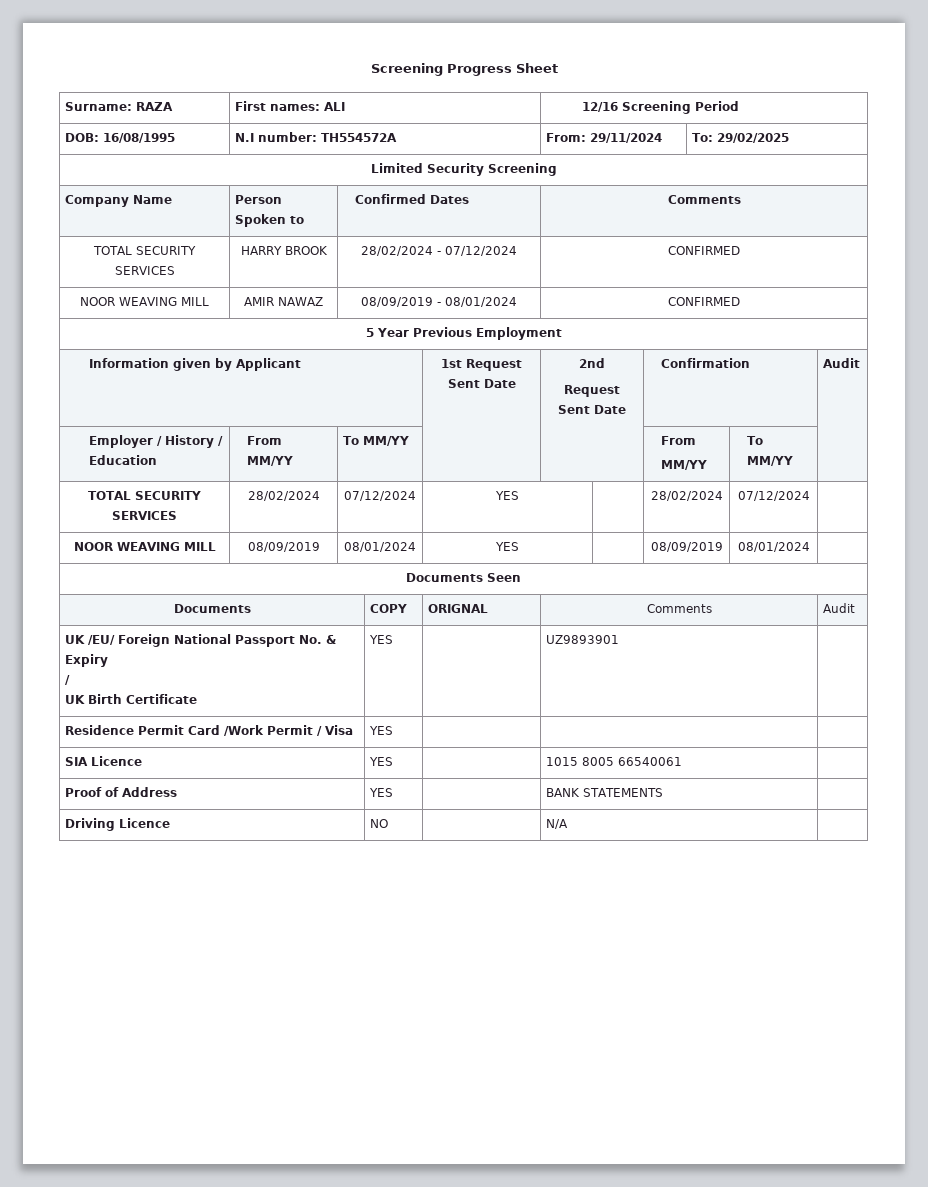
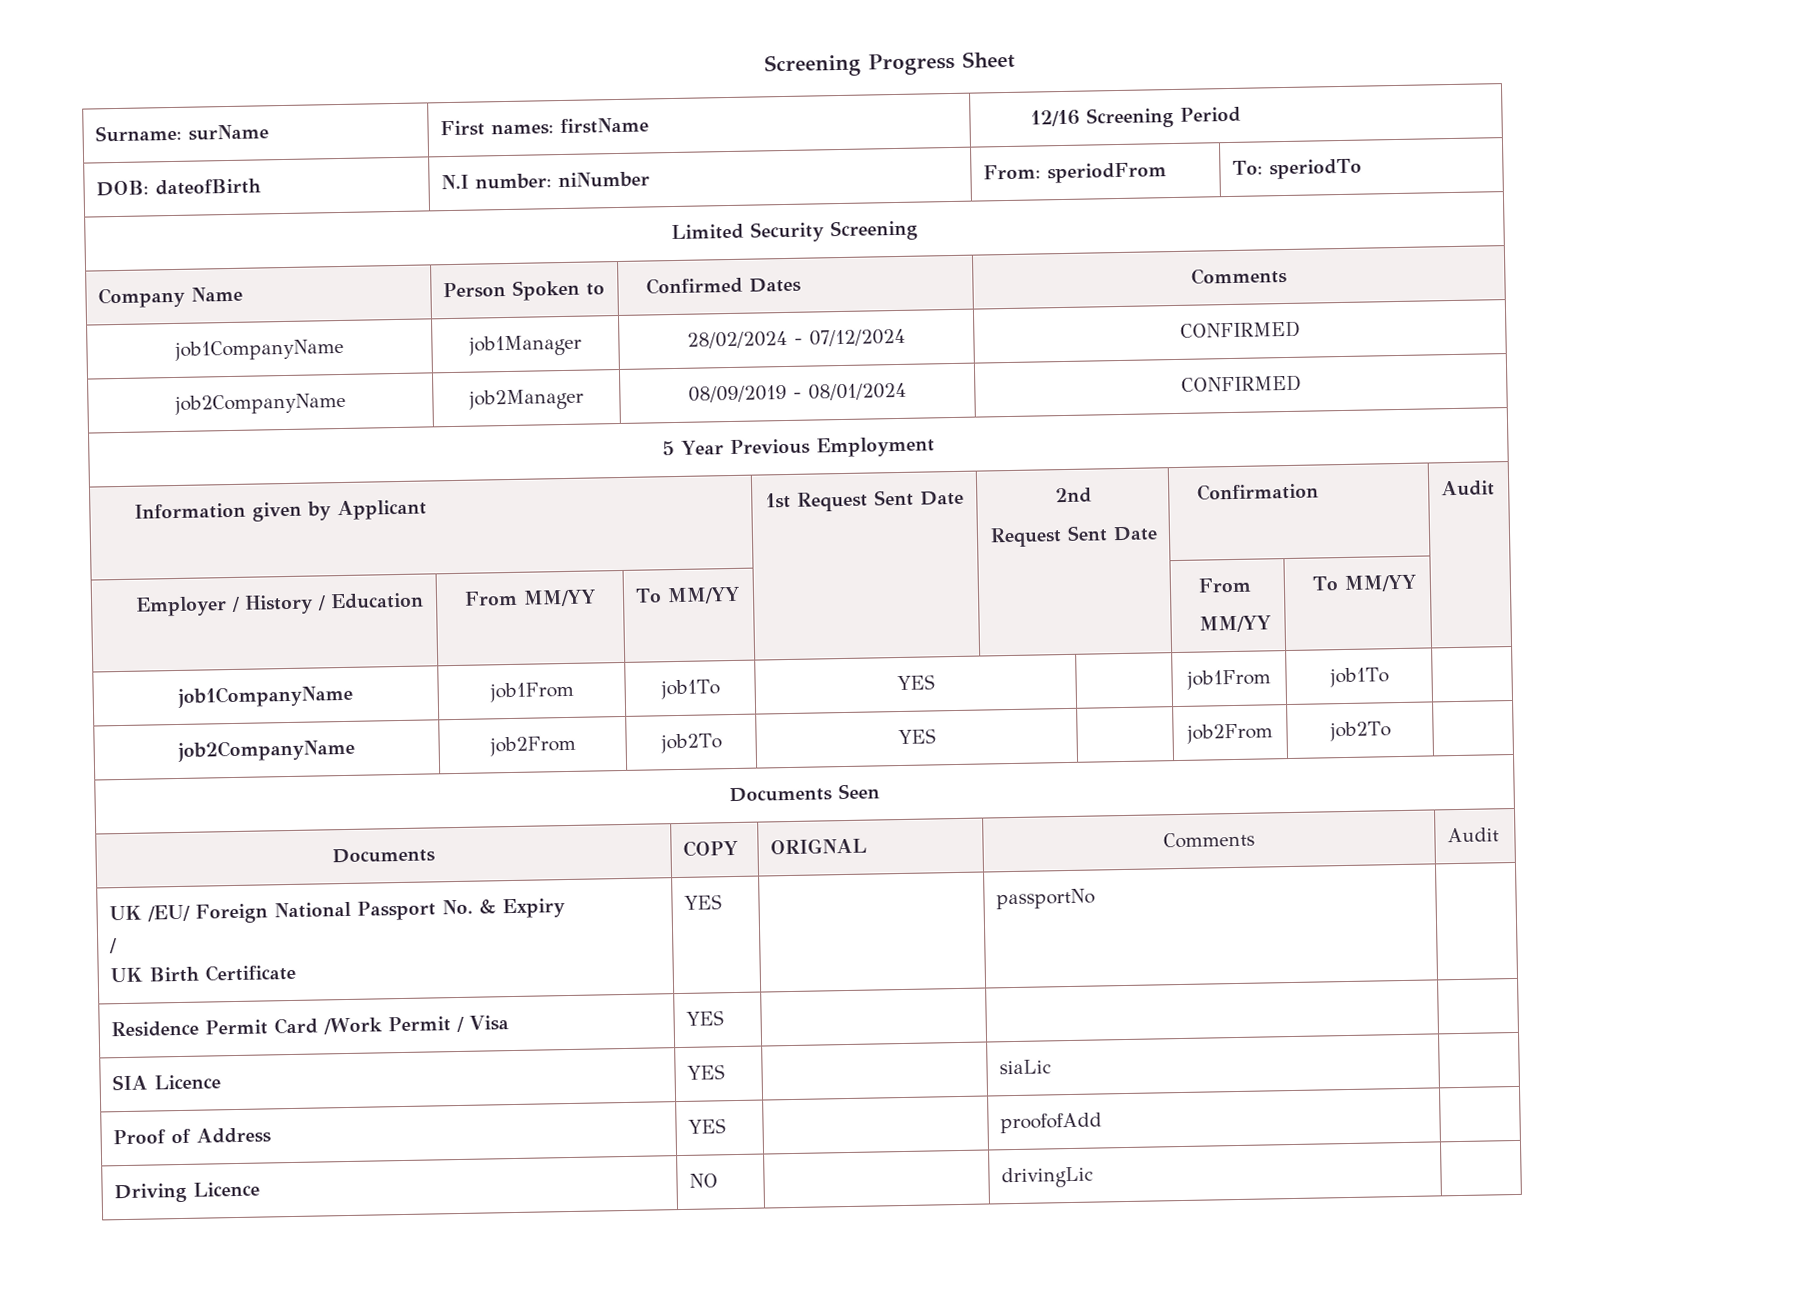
- Surname: RAZA | First names: ALI | 12/16 Screening Period
+ Surname: surName | First names: firstName | 12/16 Screening Period
- DOB: 16/08/1995 | N.I number: TH554572A | From: 29/11/2024 | To: 29/02/2025
+ DOB: dateofBirth | N.I number: niNumber | From: speriodFrom | To: speriodTo
- TOTAL SECURITY SERVICES | HARRY BROOK | 28/02/2024 - 07/12/2024 | CONFIRMED
+ job1CompanyName | job1Manager | 28/02/2024 - 07/12/2024 | CONFIRMED
- NOOR WEAVING MILL | AMIR NAWAZ | 08/09/2019 - 08/01/2024 | CONFIRMED
+ job2CompanyName | job2Manager | 08/09/2019 - 08/01/2024 | CONFIRMED
- TOTAL SECURITY SERVICES | 28/02/2024 | 07/12/2024 | YES | | 28/02/2024 | 07/12/2024 |
- NOOR WEAVING MILL | 08/09/2019 | 08/01/2024 | YES | | 08/09/2019 | 08/01/2024 |
+ job1CompanyName | job1From | job1To | YES | | job1From | job1To |
+ job2CompanyName | job2From | job2To | YES | | job2From | job2To |
  UK /EU/ Foreign National Passport No. & Expiry
  /
- UK Birth Certificate | YES | | UZ9893901 |
+ UK Birth Certificate | YES | | passportNo |
- SIA Licence | YES | | 1015 8005 66540061 |
+ SIA Licence | YES | | siaLic |
- Proof of Address | YES | | BANK STATEMENTS |
+ Proof of Address | YES | | proofofAdd |
- Driving Licence | NO | | N/A |
+ Driving Licence | NO | | drivingLic |

